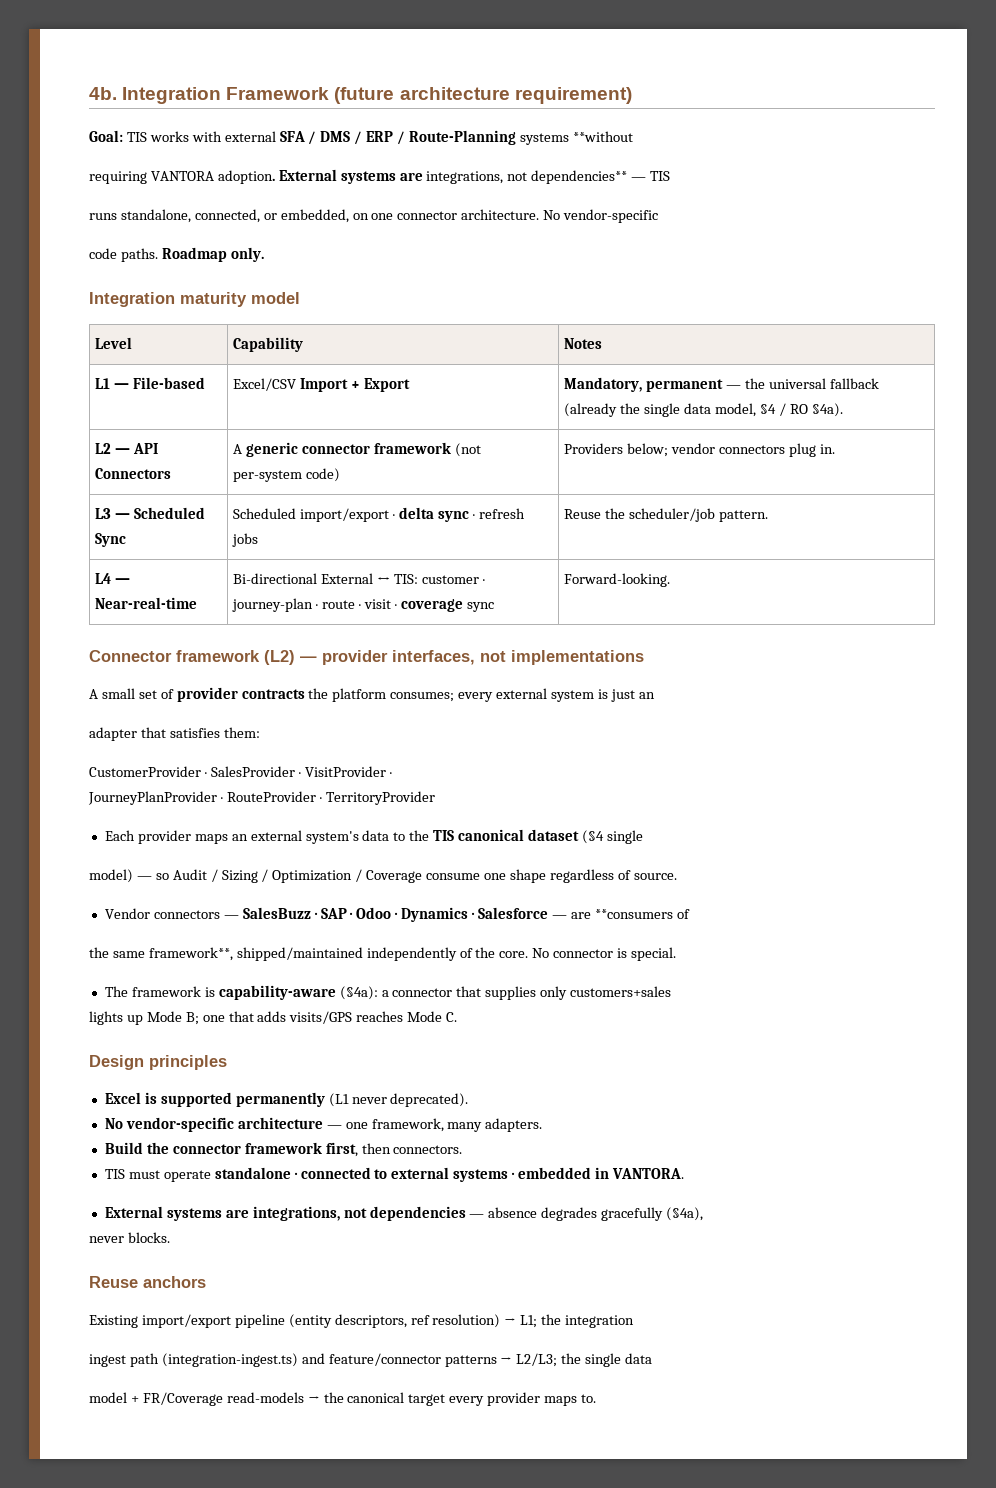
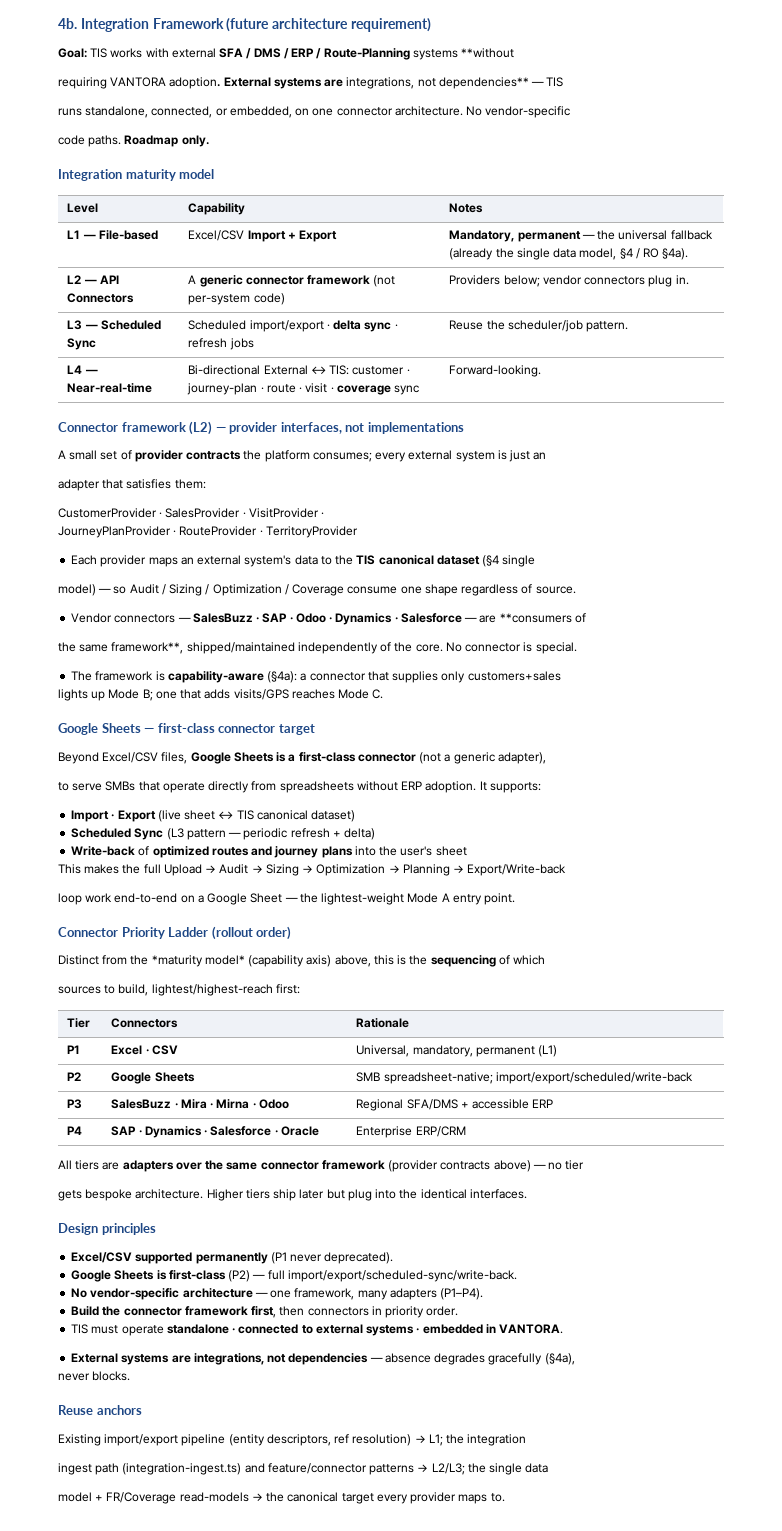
+ Google Sheets — first-class connector target
+ Beyond Excel/CSV files, Google Sheets is a first-class connector (not a generic adapter),
+ to serve SMBs that operate directly from spreadsheets without ERP adoption. It supports:
+ Import · Export (live sheet ↔ TIS canonical dataset)
+ Scheduled Sync (L3 pattern — periodic refresh + delta)
+ Write-back of optimized routes and journey plans into the user's sheet
+ This makes the full Upload → Audit → Sizing → Optimization → Planning → Export/Write-back
+ loop work end-to-end on a Google Sheet — the lightest-weight Mode A entry point.
+ Connector Priority Ladder (rollout order)
+ Distinct from the *maturity model* (capability axis) above, this is the sequencing of which
+ sources to build, lightest/highest-reach first:
+ Tier | Connectors | Rationale
+ P1 | Excel · CSV | Universal, mandatory, permanent (L1)
+ P2 | Google Sheets | SMB spreadsheet-native; import/export/scheduled/write-back
+ P3 | SalesBuzz · Mira · Mirna · Odoo | Regional SFA/DMS + accessible ERP
+ P4 | SAP · Dynamics · Salesforce · Oracle | Enterprise ERP/CRM
+ All tiers are adapters over the same connector framework (provider contracts above) — no tier
+ gets bespoke architecture. Higher tiers ship later but plug into the identical interfaces.
- Excel is supported permanently (L1 never deprecated).
+ Excel/CSV supported permanently (P1 never deprecated).
+ Google Sheets is first-class (P2) — full import/export/scheduled-sync/write-back.
- No vendor-specific architecture — one framework, many adapters.
+ No vendor-specific architecture — one framework, many adapters (P1–P4).
- Build the connector framework first, then connectors.
+ Build the connector framework first, then connectors in priority order.

